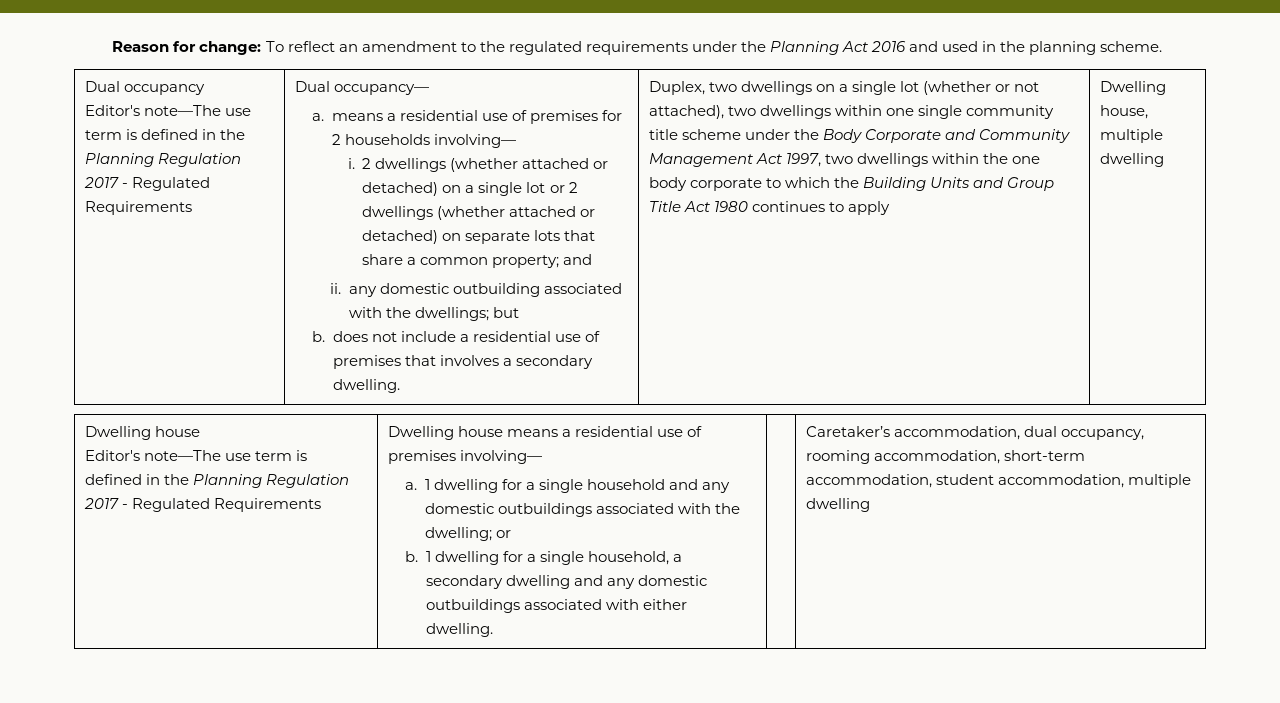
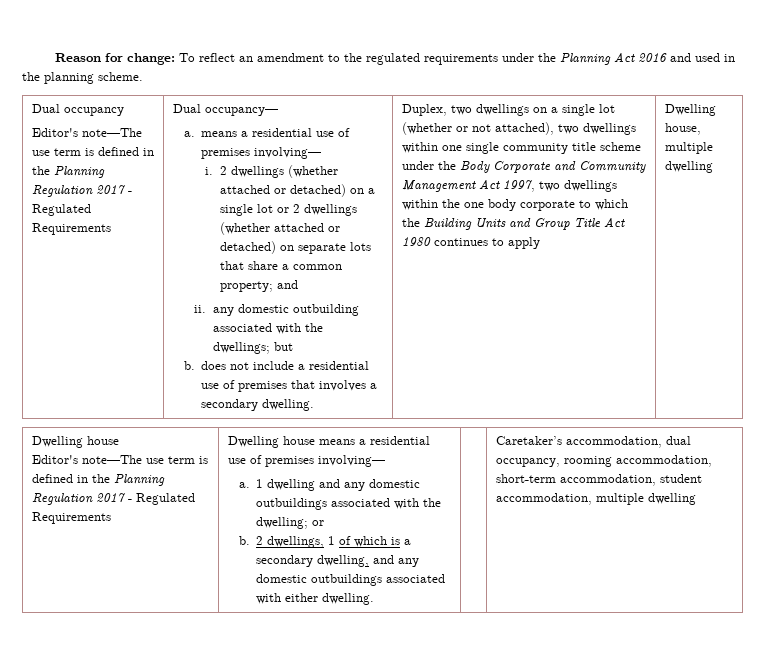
- a. means a residential use of premises for 2 households involving—
+ a. means a residential use of premises involving—
- 1 dwelling for a single household and any domestic outbuildings associated with the dwelling; or
+ 1 dwelling and any domestic outbuildings associated with the dwelling; or
- 1 dwelling for a single household, a secondary dwelling and any domestic outbuildings associated with either dwelling.
+ 2 dwellings, 1 of which is a secondary dwelling, and any domestic outbuildings associated with either dwelling.

